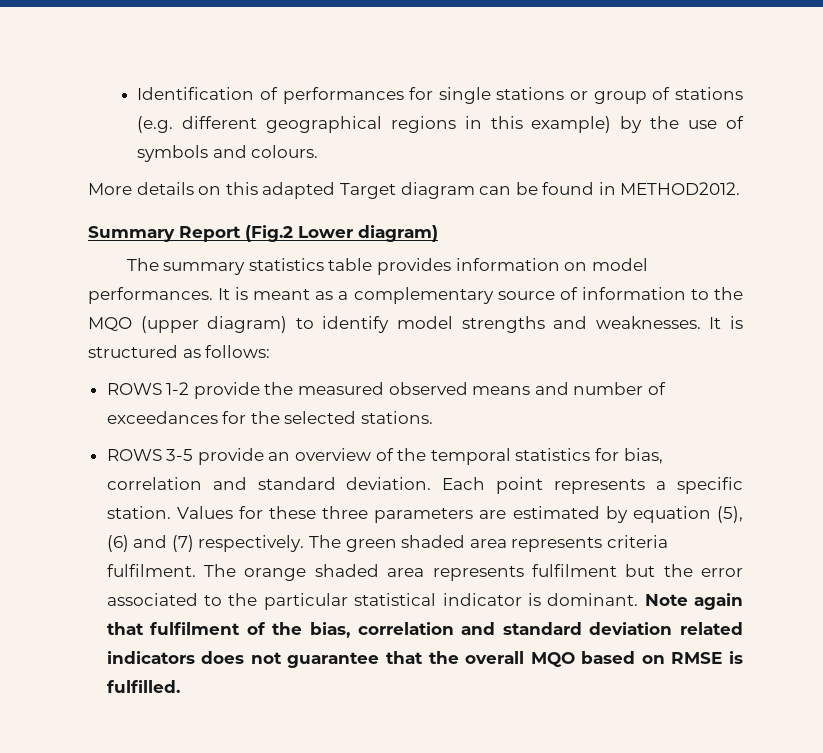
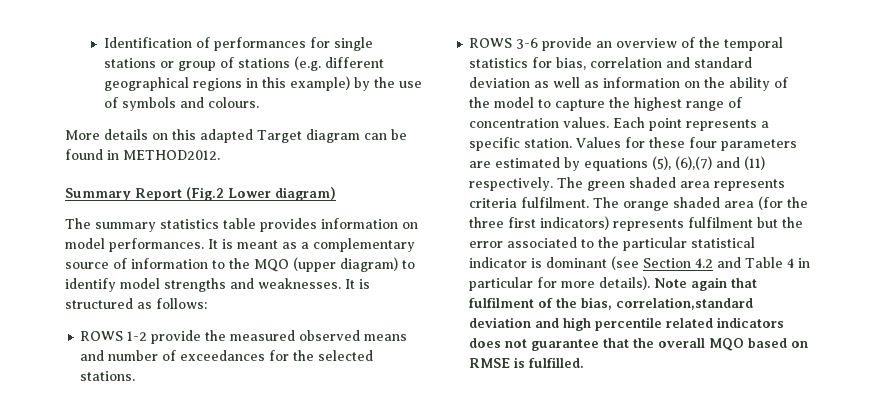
- ROWS 3-5 provide an overview of the temporal statistics for bias, correlation and standard deviation.
+ ROWS 3-6 provide an overview of the temporal statistics for bias, correlation and standard deviation as well as information on the ability of the model to capture the highest range of concentration values.
- Values for these three parameters are estimated by equation (5), (6) and (7) respectively.
+ Values for these four parameters are estimated by equations (5), (6),(7) and (11) respectively.
- The orange shaded area represents fulfilment but the error associated to the particular statistical indicator is dominant.
+ The orange shaded area (for the three first indicators) represents fulfilment but the error associated to the particular statistical indicator is dominant (see Section 4.2 and Table 4 in particular for more details).
- Note again that fulfilment of the bias, correlation and standard deviation related indicators does not guarantee that the overall MQO based on RMSE is fulfilled.
+ Note again that fulfilment of the bias, correlation,standard deviation and high percentile related indicators does not guarantee that the overall MQO based on RMSE is fulfilled.

